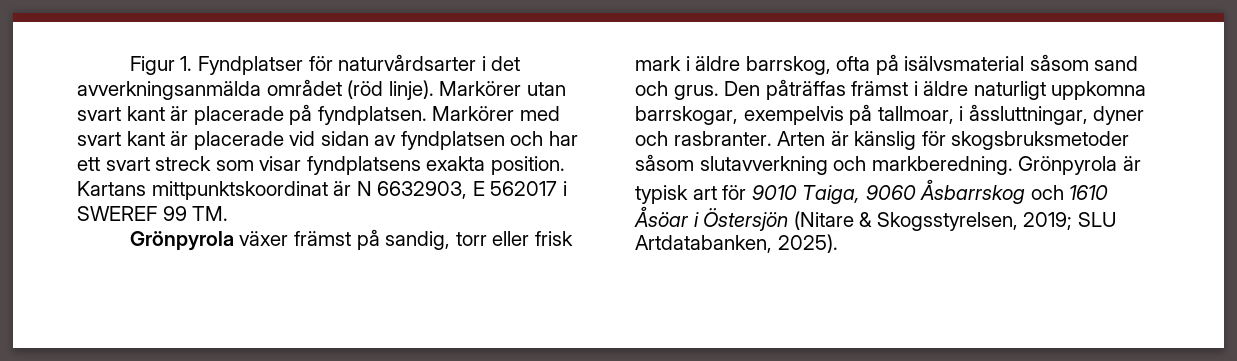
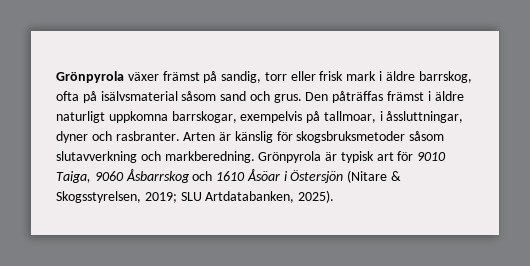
- Figur 1. Fyndplatser för naturvårdsarter i det avverkningsanmälda området (röd linje). Markörer utan svart kant är placerade på fyndplatsen. Markörer med svart kant är placerade vid sidan av fyndplatsen och har ett svart streck som visar fyndplatsens exakta position. Kartans mittpunktskoordinat är N 6632903, E 562017 i SWEREF 99 TM.

